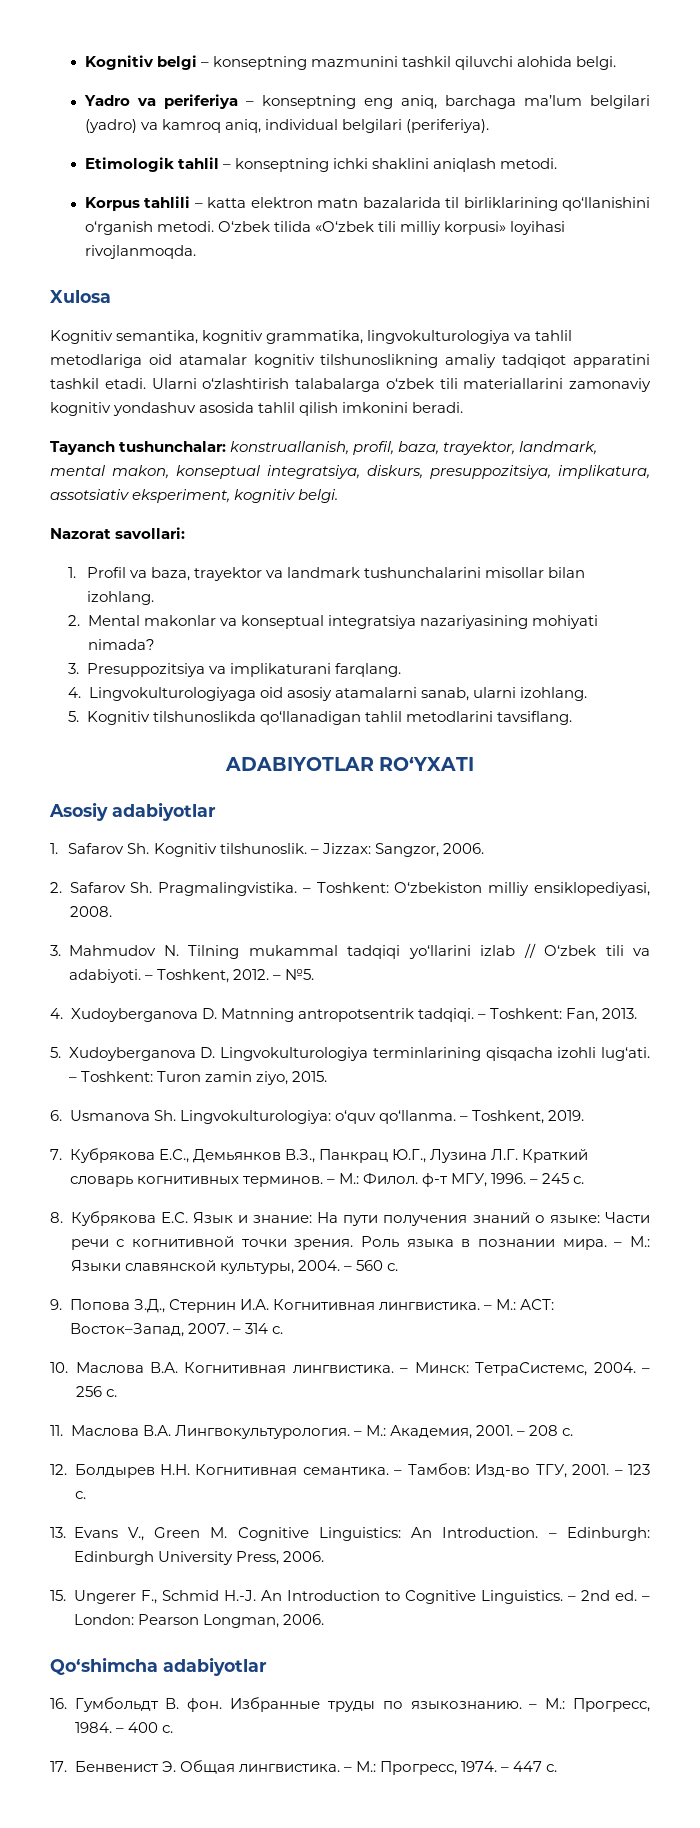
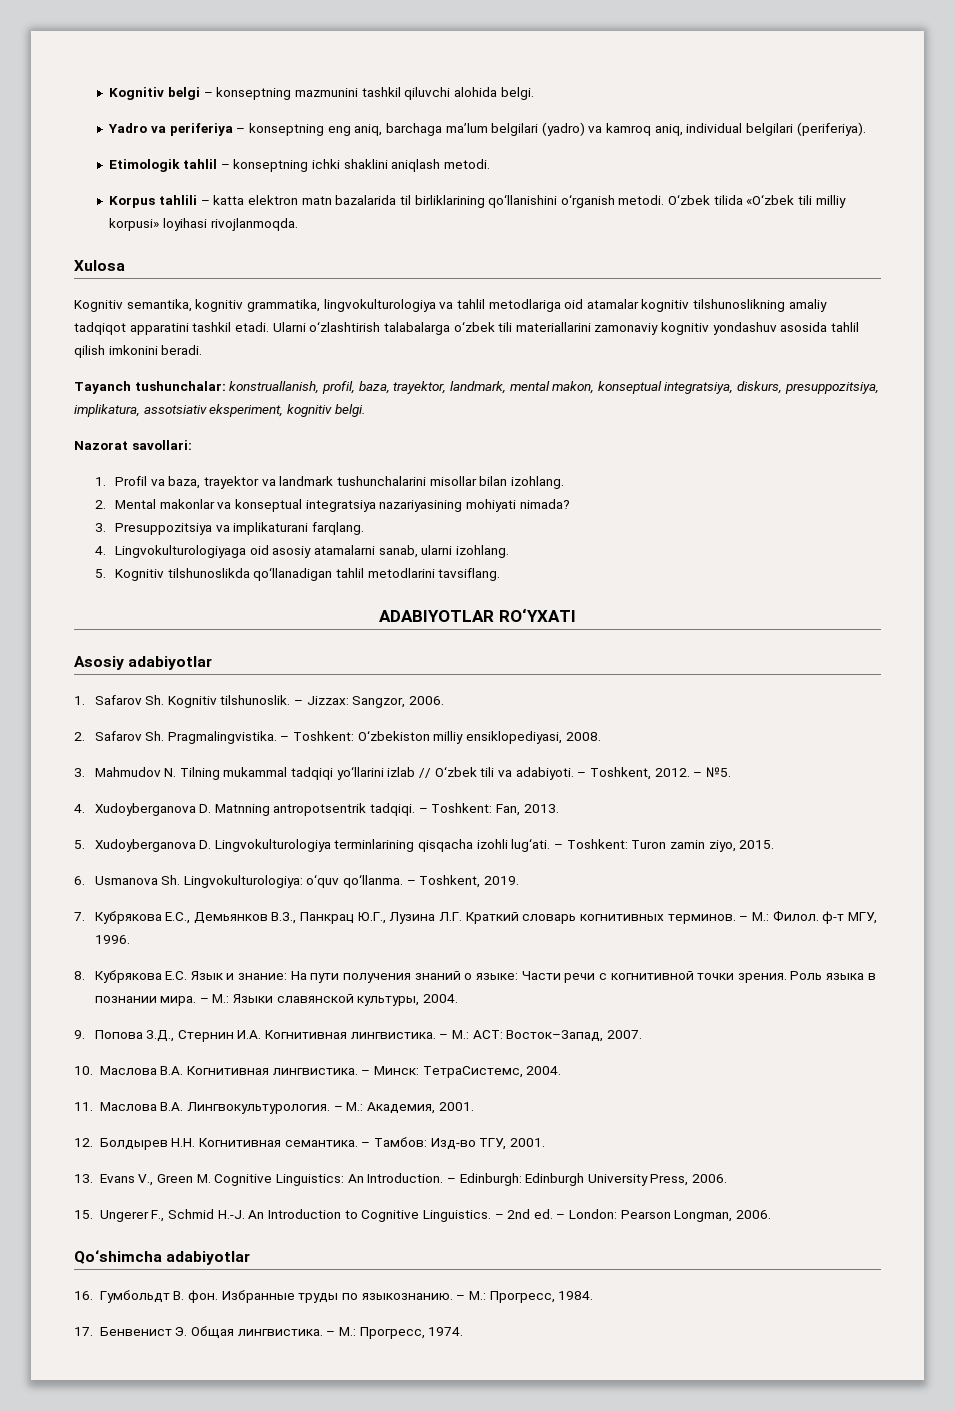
- – 245 с.
- – 560 с.
- – 314 с.
- – 256 с.
- – 208 с.
- – 123 с.
- – 400 с.
- – 447 с.

